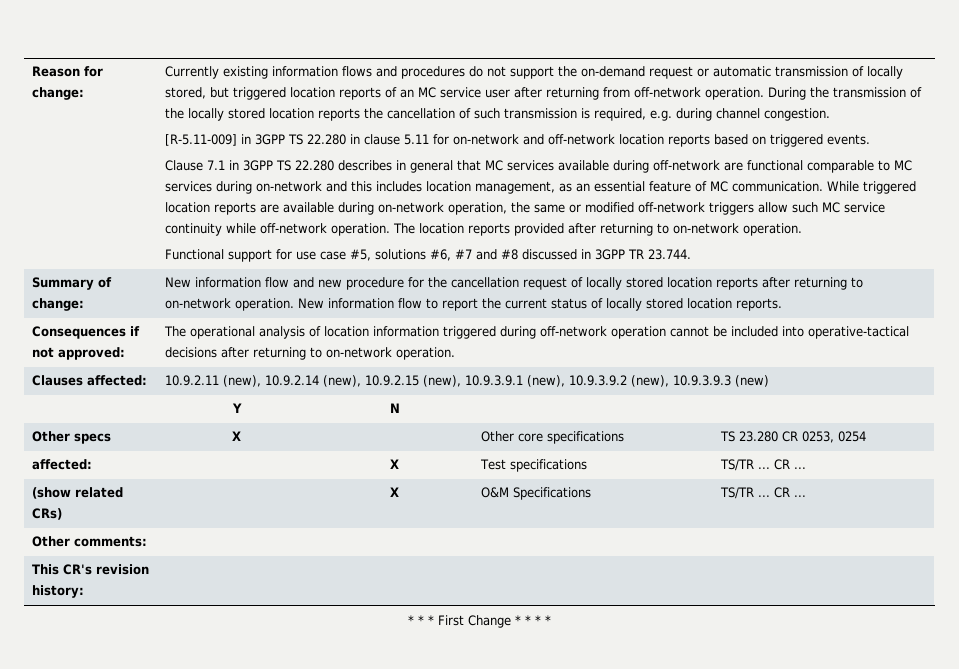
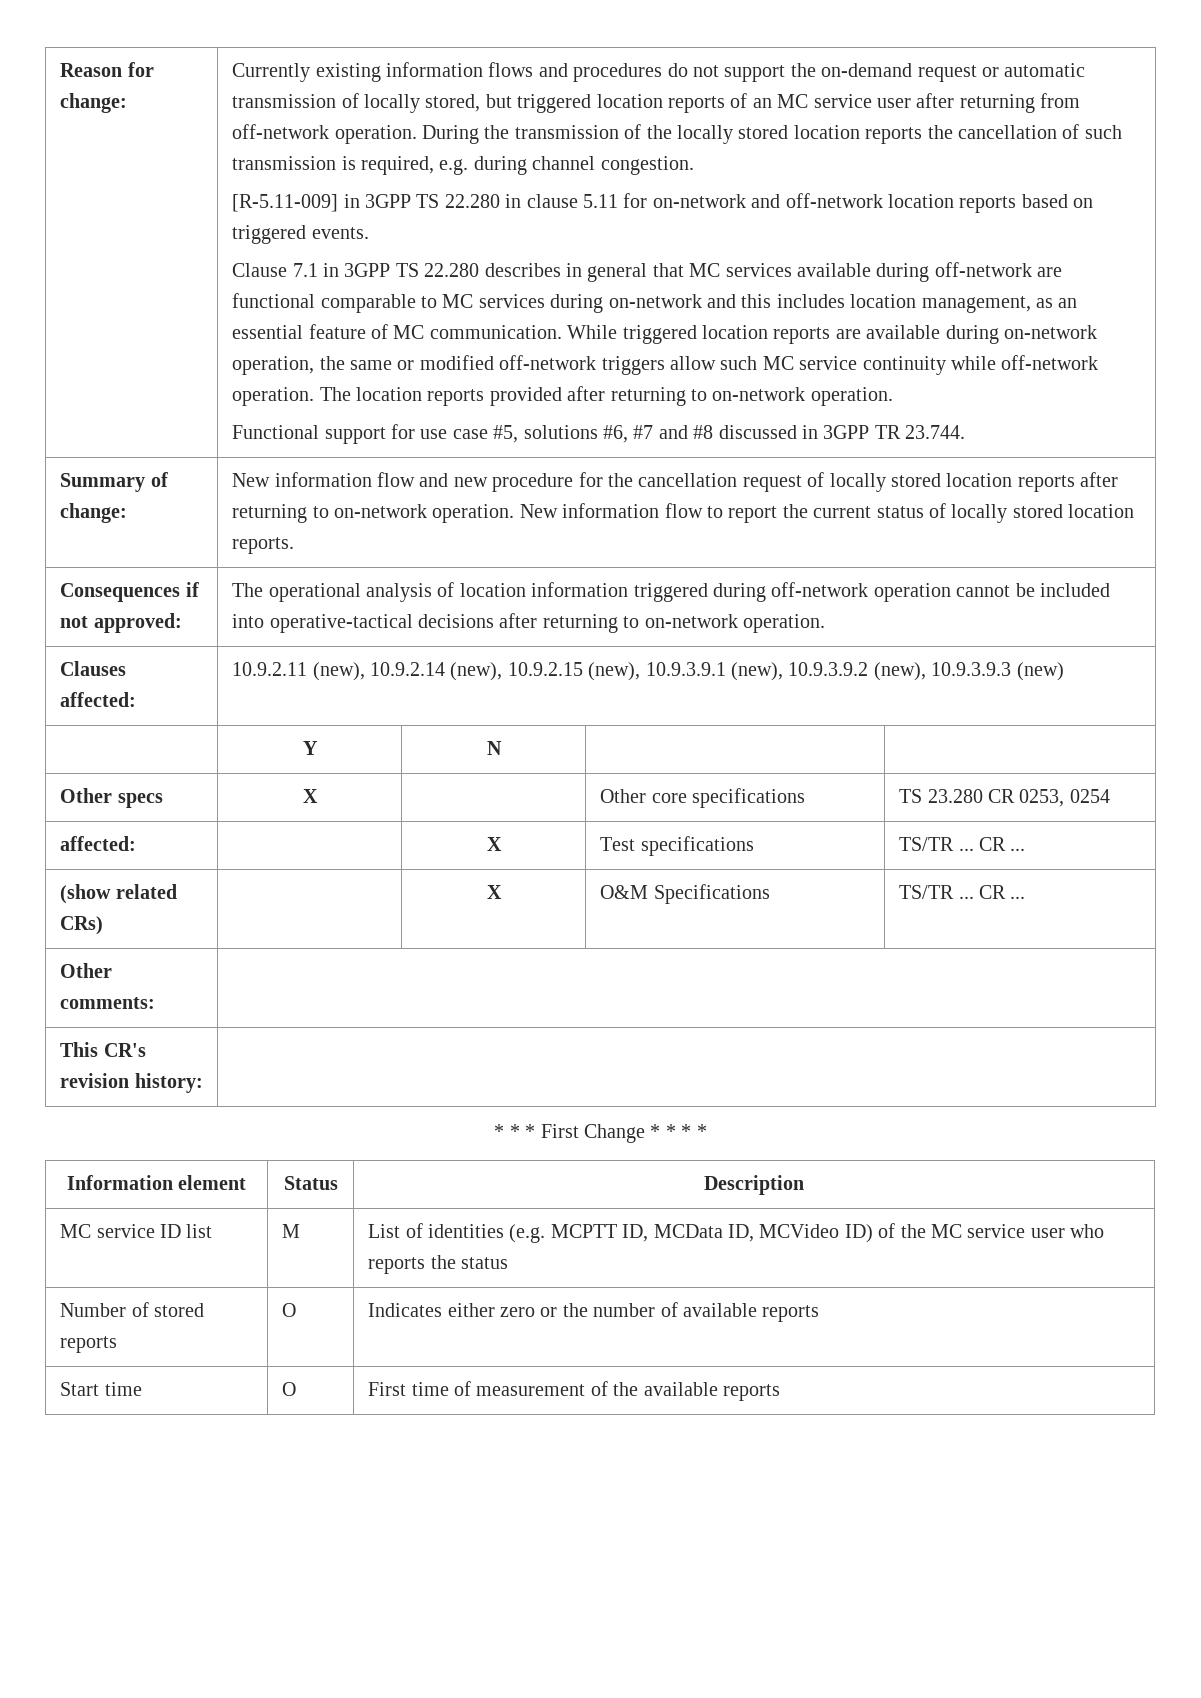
+ Information element | Status | Description
+ MC service ID list | M | List of identities (e.g. MCPTT ID, MCData ID, MCVideo ID) of the MC service user who reports the status
+ Number of stored reports | O | Indicates either zero or the number of available reports
+ Start time | O | First time of measurement of the available reports

